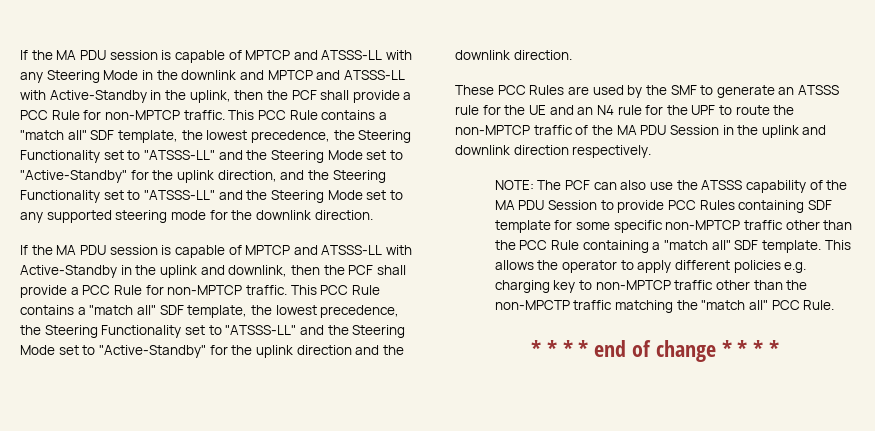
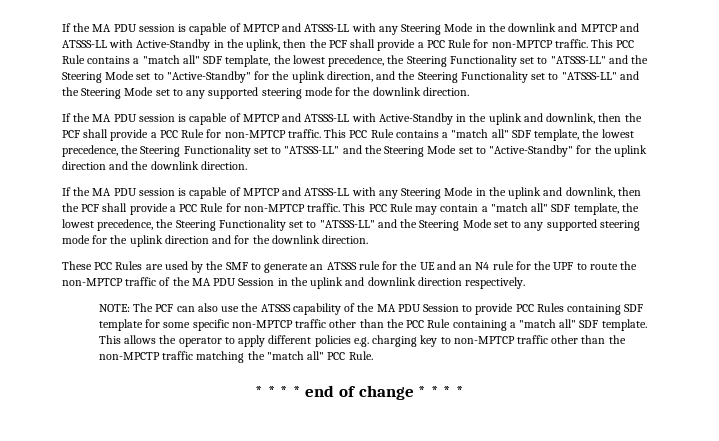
+ If the MA PDU session is capable of MPTCP and ATSSS-LL with any Steering Mode in the uplink and downlink, then the PCF shall provide a PCC Rule for non-MPTCP traffic. This PCC Rule may contain a "match all" SDF template, the lowest precedence, the Steering Functionality set to "ATSSS-LL" and the Steering Mode set to any supported steering mode for the uplink direction and for the downlink direction.

